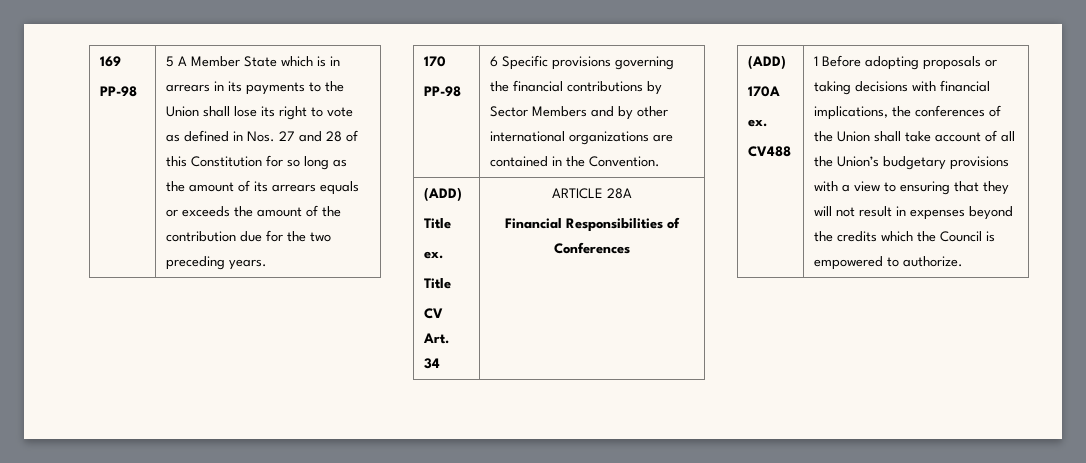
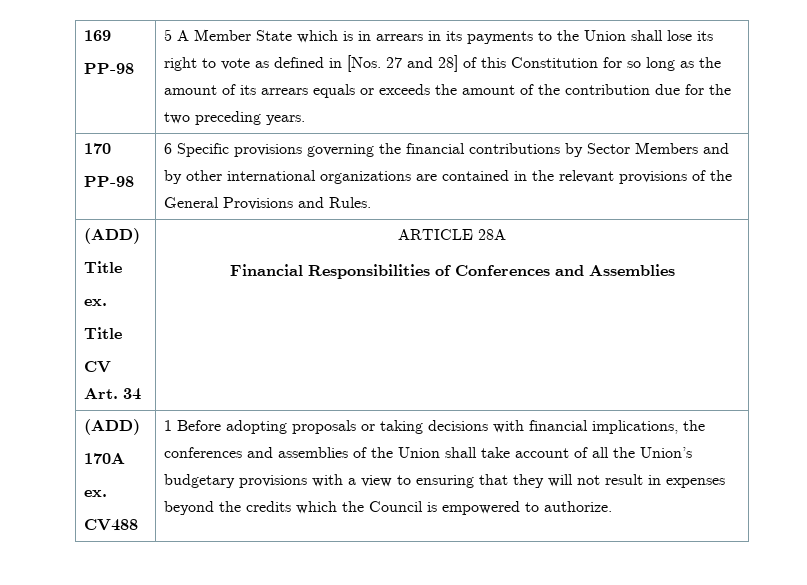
- 5 A Member State which is in arrears in its payments to the Union shall lose its right to vote as defined in Nos. 27 and 28 of this Constitution for so long as the amount of its arrears equals or exceeds the amount of the contribution due for the two preceding years.
+ 5 A Member State which is in arrears in its payments to the Union shall lose its right to vote as defined in [Nos. 27 and 28] of this Constitution for so long as the amount of its arrears equals or exceeds the amount of the contribution due for the two preceding years.
  170
- PP-98 | 6 Specific provisions governing the financial contributions by Sector Members and by other international organizations are contained in the Convention.
+ PP-98 | 6 Specific provisions governing the financial contributions by Sector Members and by other international organizations are contained in the relevant provisions of the General Provisions and Rules.
  (ADD)
  Title
  ex.
  Title
  CV Art. 34 | ARTICLE 28A
- Financial Responsibilities of Conferences
+ Financial Responsibilities of Conferences and Assemblies
- 1 Before adopting proposals or taking decisions with financial implications, the conferences of the Union shall take account of all the Union’s budgetary provisions with a view to ensuring that they will not result in expenses beyond the credits which the Council is empowered to authorize.
+ 1 Before adopting proposals or taking decisions with financial implications, the conferences and assemblies of the Union shall take account of all the Union’s budgetary provisions with a view to ensuring that they will not result in expenses beyond the credits which the Council is empowered to authorize.

